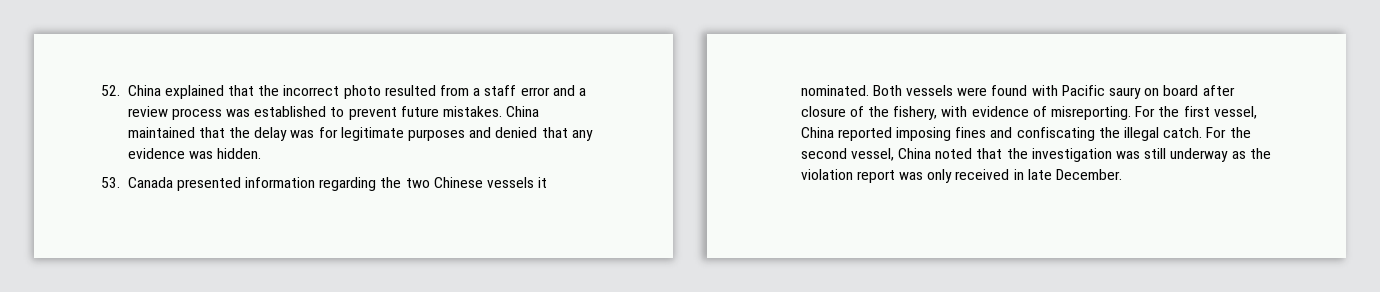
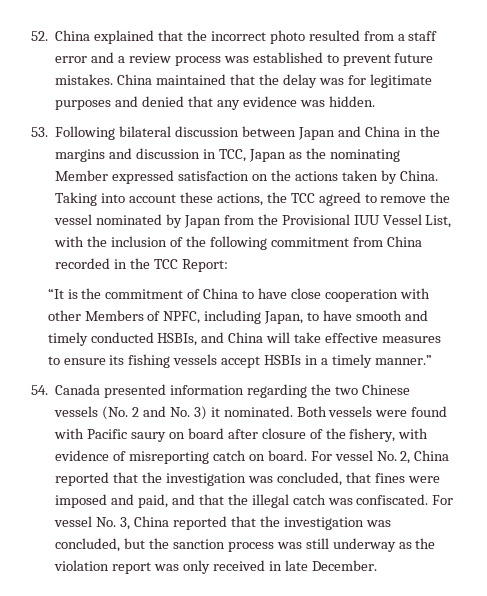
- 53. Canada presented information regarding the two Chinese vessels it nominated.
+ 53. Following bilateral discussion between Japan and China in the margins and discussion in TCC, Japan as the nominating Member expressed satisfaction on the actions taken by China. Taking into account these actions, the TCC agreed to remove the vessel nominated by Japan from the Provisional IUU Vessel List, with the inclusion of the following commitment from China recorded in the TCC Report:
+ “It is the commitment of China to have close cooperation with other Members of NPFC, including Japan, to have smooth and timely conducted HSBIs, and China will take effective measures to ensure its fishing vessels accept HSBIs in a timely manner.”
+ 54. Canada presented information regarding the two Chinese vessels (No. 2 and No. 3) it nominated.
- Both vessels were found with Pacific saury on board after closure of the fishery, with evidence of misreporting. For the first vessel, China reported imposing fines and confiscating the illegal catch. For the second vessel, China noted that the investigation was still underway as the violation report was only received in late December.
+ Both vessels were found with Pacific saury on board after closure of the fishery, with evidence of misreporting catch on board. For vessel No. 2, China reported that the investigation was concluded, that fines were imposed and paid, and that the illegal catch was confiscated. For vessel No. 3, China reported that the investigation was concluded, but the sanction process was still underway as the violation report was only received in late December.

